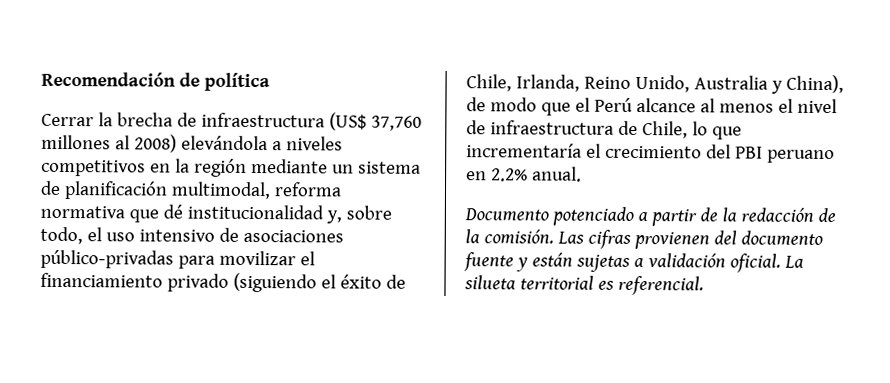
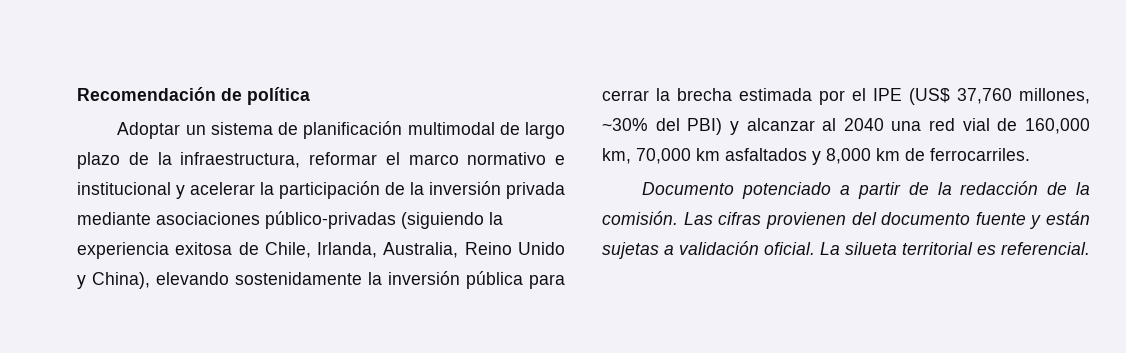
- Cerrar la brecha de infraestructura (US$ 37,760 millones al 2008) elevándola a niveles competitivos en la región mediante un sistema de planificación multimodal, reforma normativa que dé institucionalidad y, sobre todo, el uso intensivo de asociaciones público-privadas para movilizar el financiamiento privado (siguiendo el éxito de Chile, Irlanda, Reino Unido, Australia y China), de modo que el Perú alcance al menos el nivel de infraestructura de Chile, lo que incrementaría el crecimiento del PBI peruano en 2.2% anual.
+ Adoptar un sistema de planificación multimodal de largo plazo de la infraestructura, reformar el marco normativo e institucional y acelerar la participación de la inversión privada mediante asociaciones público-privadas (siguiendo la experiencia exitosa de Chile, Irlanda, Australia, Reino Unido y China), elevando sostenidamente la inversión pública para cerrar la brecha estimada por el IPE (US$ 37,760 millones, ~30% del PBI) y alcanzar al 2040 una red vial de 160,000 km, 70,000 km asfaltados y 8,000 km de ferrocarriles.

